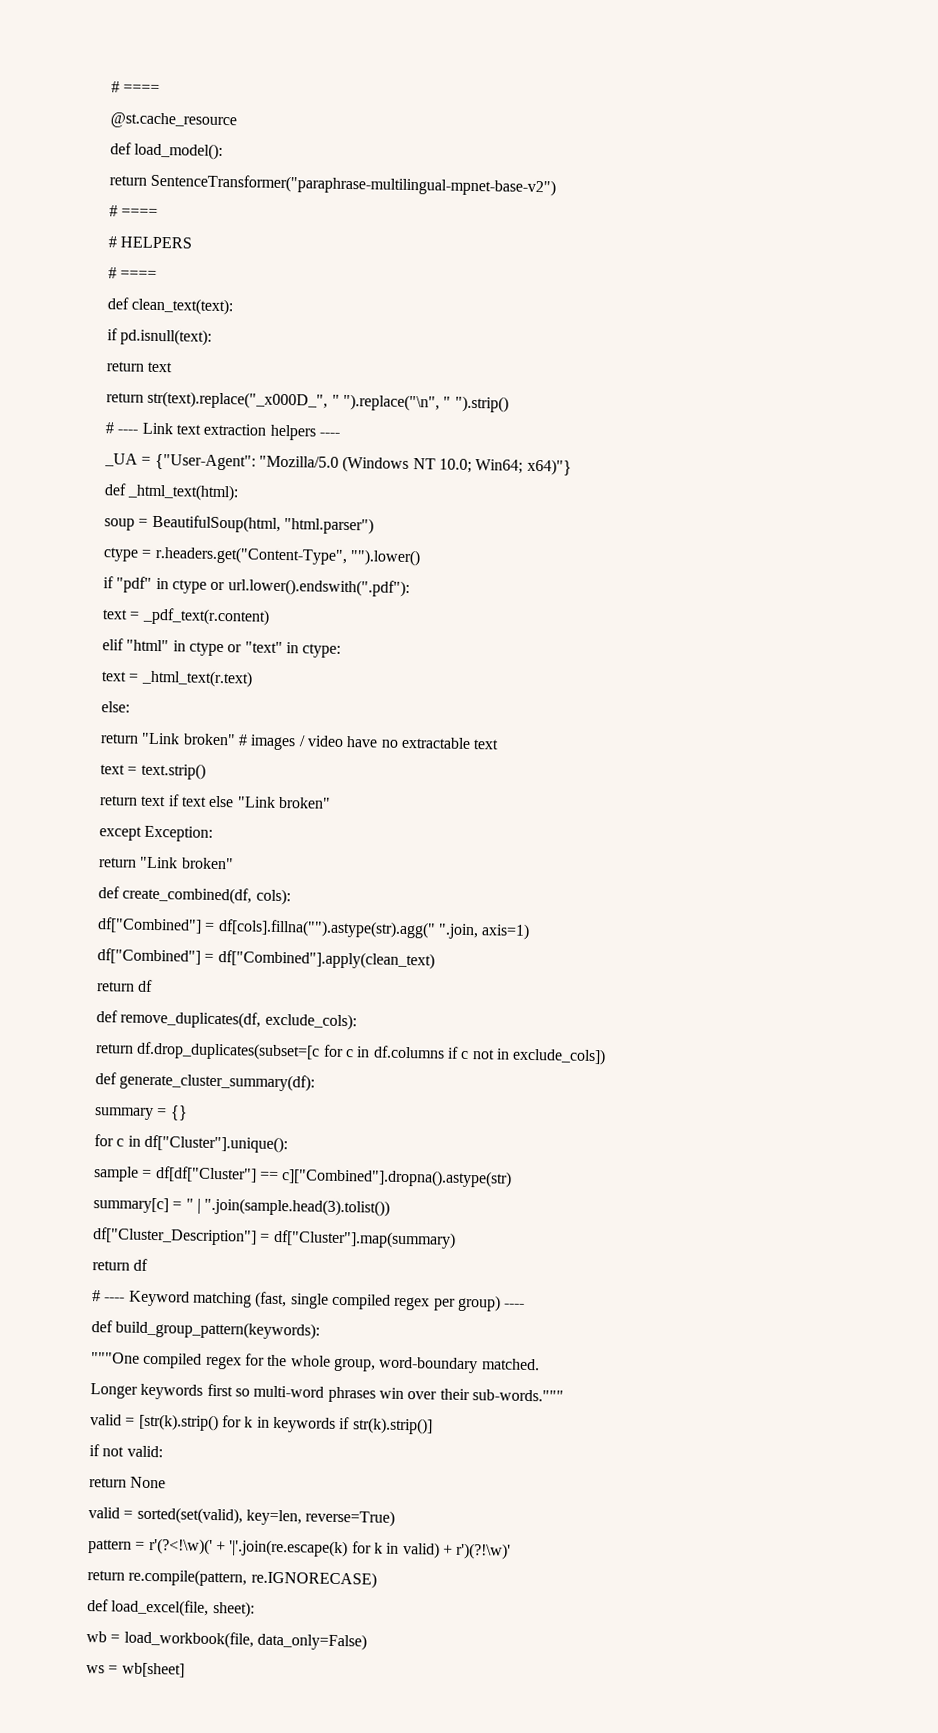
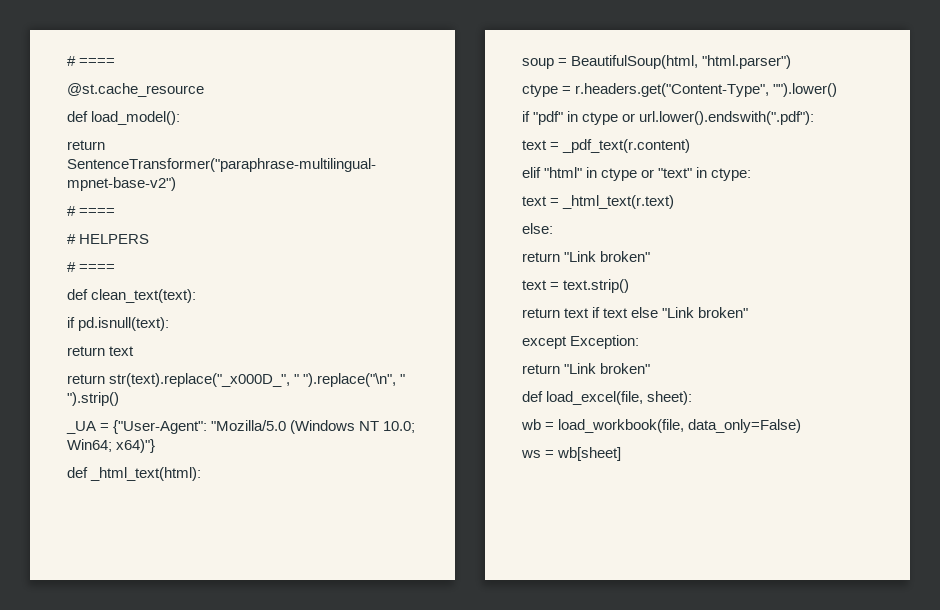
- # ---- Link text extraction helpers ----
  else:
- return "Link broken" # images / video have no extractable text
+ return "Link broken"
- def create_combined(df, cols):
- df["Combined"] = df[cols].fillna("").astype(str).agg(" ".join, axis=1)
- df["Combined"] = df["Combined"].apply(clean_text)
- return df
- def remove_duplicates(df, exclude_cols):
- return df.drop_duplicates(subset=[c for c in df.columns if c not in exclude_cols])
- def generate_cluster_summary(df):
- summary = {}
- for c in df["Cluster"].unique():
- sample = df[df["Cluster"] == c]["Combined"].dropna().astype(str)
- summary[c] = " | ".join(sample.head(3).tolist())
- df["Cluster_Description"] = df["Cluster"].map(summary)
- return df
- # ---- Keyword matching (fast, single compiled regex per group) ----
- def build_group_pattern(keywords):
- """One compiled regex for the whole group, word-boundary matched.
- Longer keywords first so multi-word phrases win over their sub-words."""
- valid = [str(k).strip() for k in keywords if str(k).strip()]
- if not valid:
- return None
- valid = sorted(set(valid), key=len, reverse=True)
- pattern = r'(?<!\w)(' + '|'.join(re.escape(k) for k in valid) + r')(?!\w)'
- return re.compile(pattern, re.IGNORECASE)

